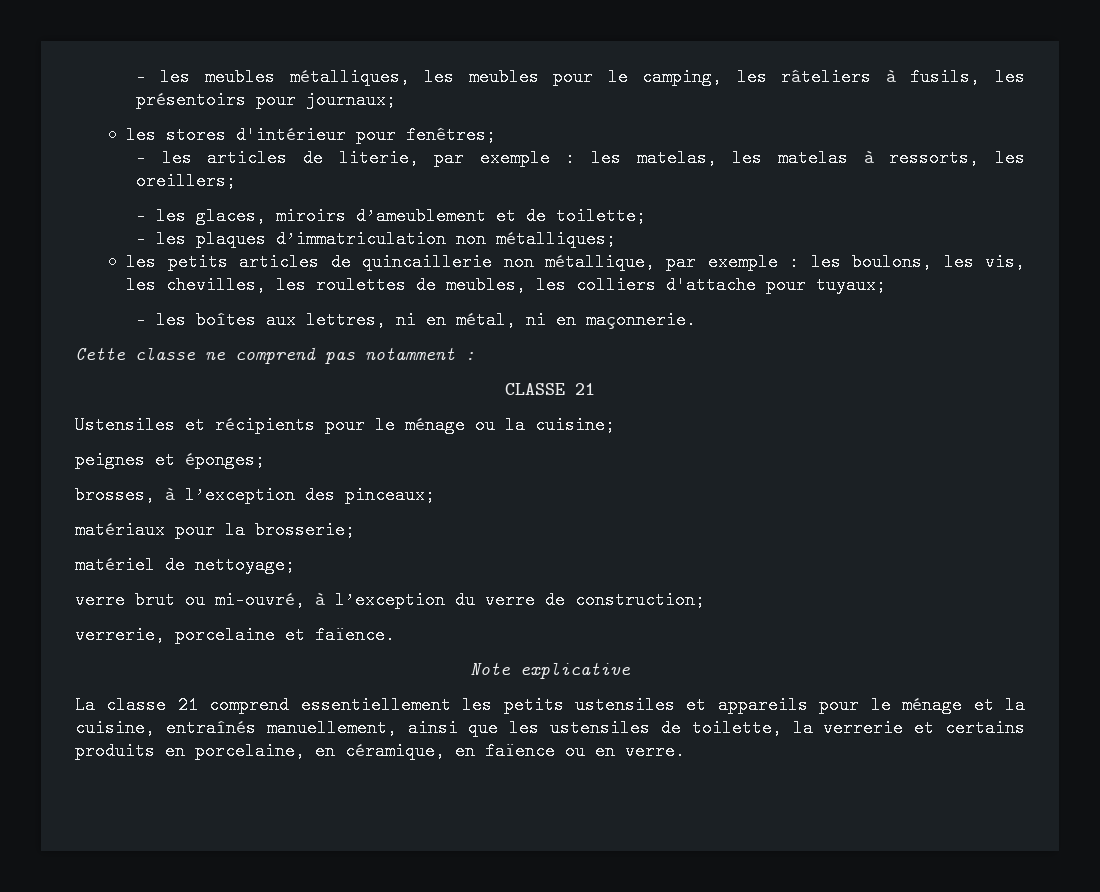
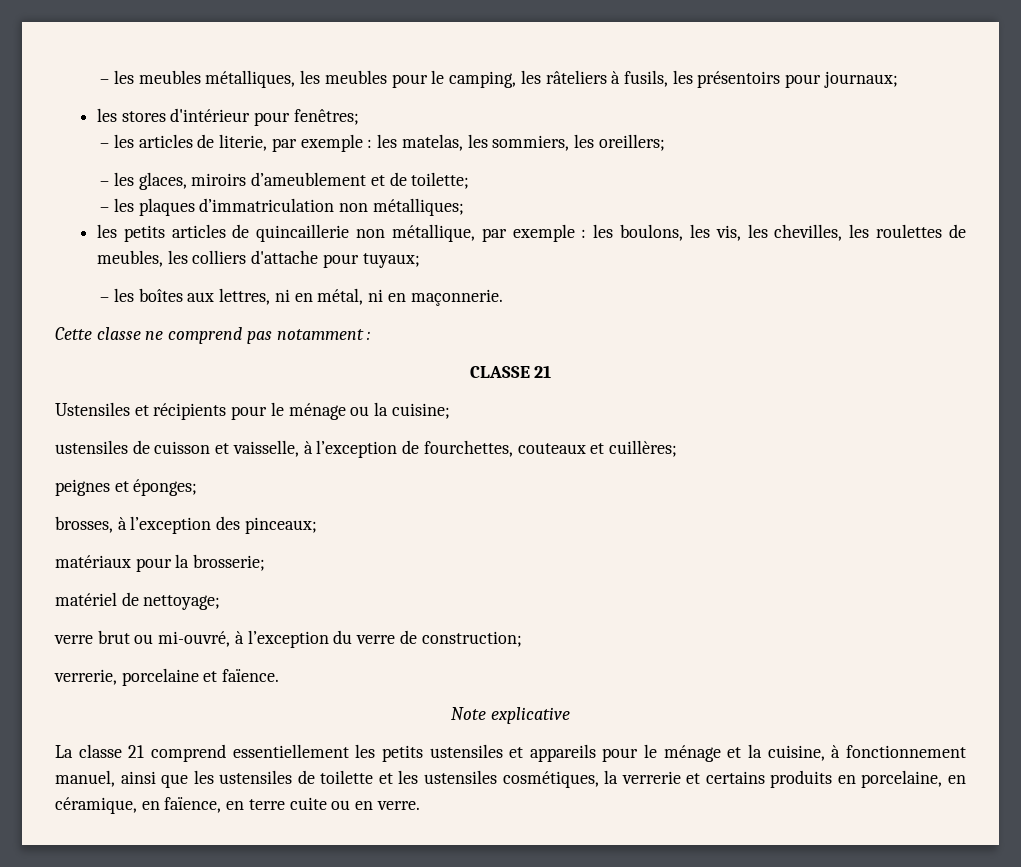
- – les articles de literie, par exemple : les matelas, les matelas à ressorts, les oreillers;
+ – les articles de literie, par exemple : les matelas, les sommiers, les oreillers;
+ ustensiles de cuisson et vaisselle, à l’exception de fourchettes, couteaux et cuillères;
- La classe 21 comprend essentiellement les petits ustensiles et appareils pour le ménage et la cuisine, entraînés manuellement, ainsi que les ustensiles de toilette, la verrerie et certains produits en porcelaine, en céramique, en faïence ou en verre.
+ La classe 21 comprend essentiellement les petits ustensiles et appareils pour le ménage et la cuisine, à fonctionnement manuel, ainsi que les ustensiles de toilette et les ustensiles cosmétiques, la verrerie et certains produits en porcelaine, en céramique, en faïence, en terre cuite ou en verre.

